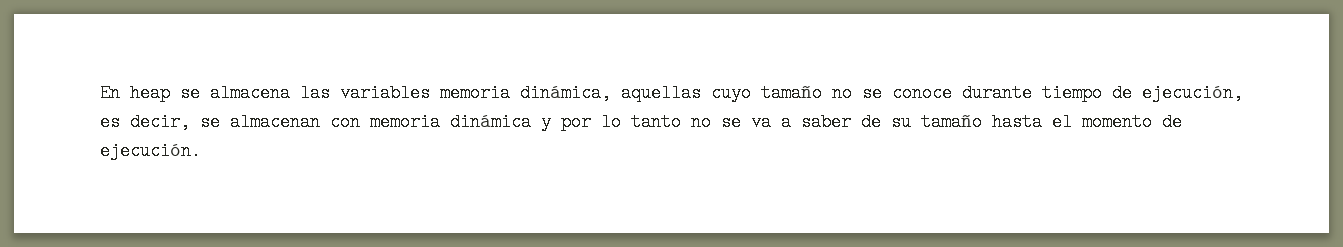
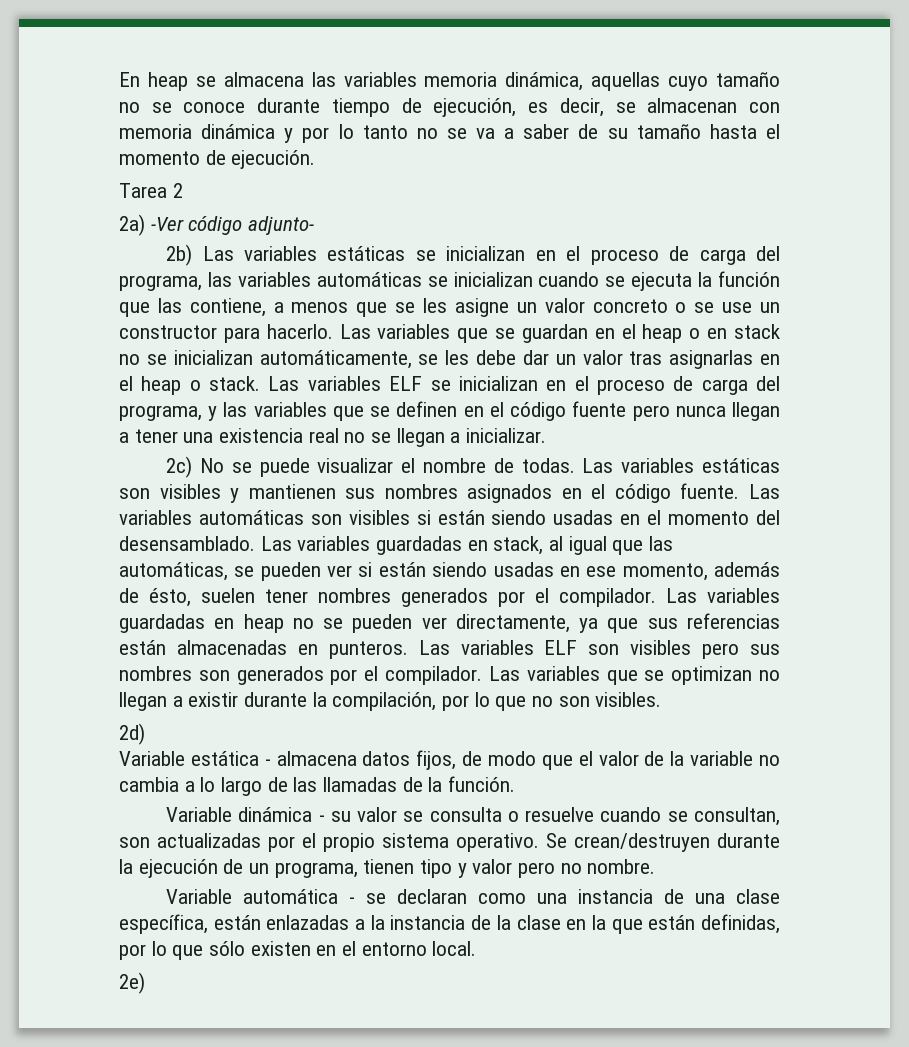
+ Tarea 2
+ 2a) -Ver código adjunto-
+ 2b) Las variables estáticas se inicializan en el proceso de carga del programa, las variables automáticas se inicializan cuando se ejecuta la función que las contiene, a menos que se les asigne un valor concreto o se use un constructor para hacerlo. Las variables que se guardan en el heap o en stack no se inicializan automáticamente, se les debe dar un valor tras asignarlas en el heap o stack. Las variables ELF se inicializan en el proceso de carga del programa, y las variables que se definen en el código fuente pero nunca llegan a tener una existencia real no se llegan a inicializar.
+ 2c) No se puede visualizar el nombre de todas. Las variables estáticas son visibles y mantienen sus nombres asignados en el código fuente. Las variables automáticas son visibles si están siendo usadas en el momento del desensamblado. Las variables guardadas en stack, al igual que las automáticas, se pueden ver si están siendo usadas en ese momento, además de ésto, suelen tener nombres generados por el compilador. Las variables guardadas en heap no se pueden ver directamente, ya que sus referencias están almacenadas en punteros. Las variables ELF son visibles pero sus nombres son generados por el compilador. Las variables que se optimizan no llegan a existir durante la compilación, por lo que no son visibles.
+ 2d)
+ Variable estática - almacena datos fijos, de modo que el valor de la variable no cambia a lo largo de las llamadas de la función.
+ Variable dinámica - su valor se consulta o resuelve cuando se consultan, son actualizadas por el propio sistema operativo. Se crean/destruyen durante la ejecución de un programa, tienen tipo y valor pero no nombre.
+ Variable automática - se declaran como una instancia de una clase específica, están enlazadas a la instancia de la clase en la que están definidas, por lo que sólo existen en el entorno local.
+ 2e)

